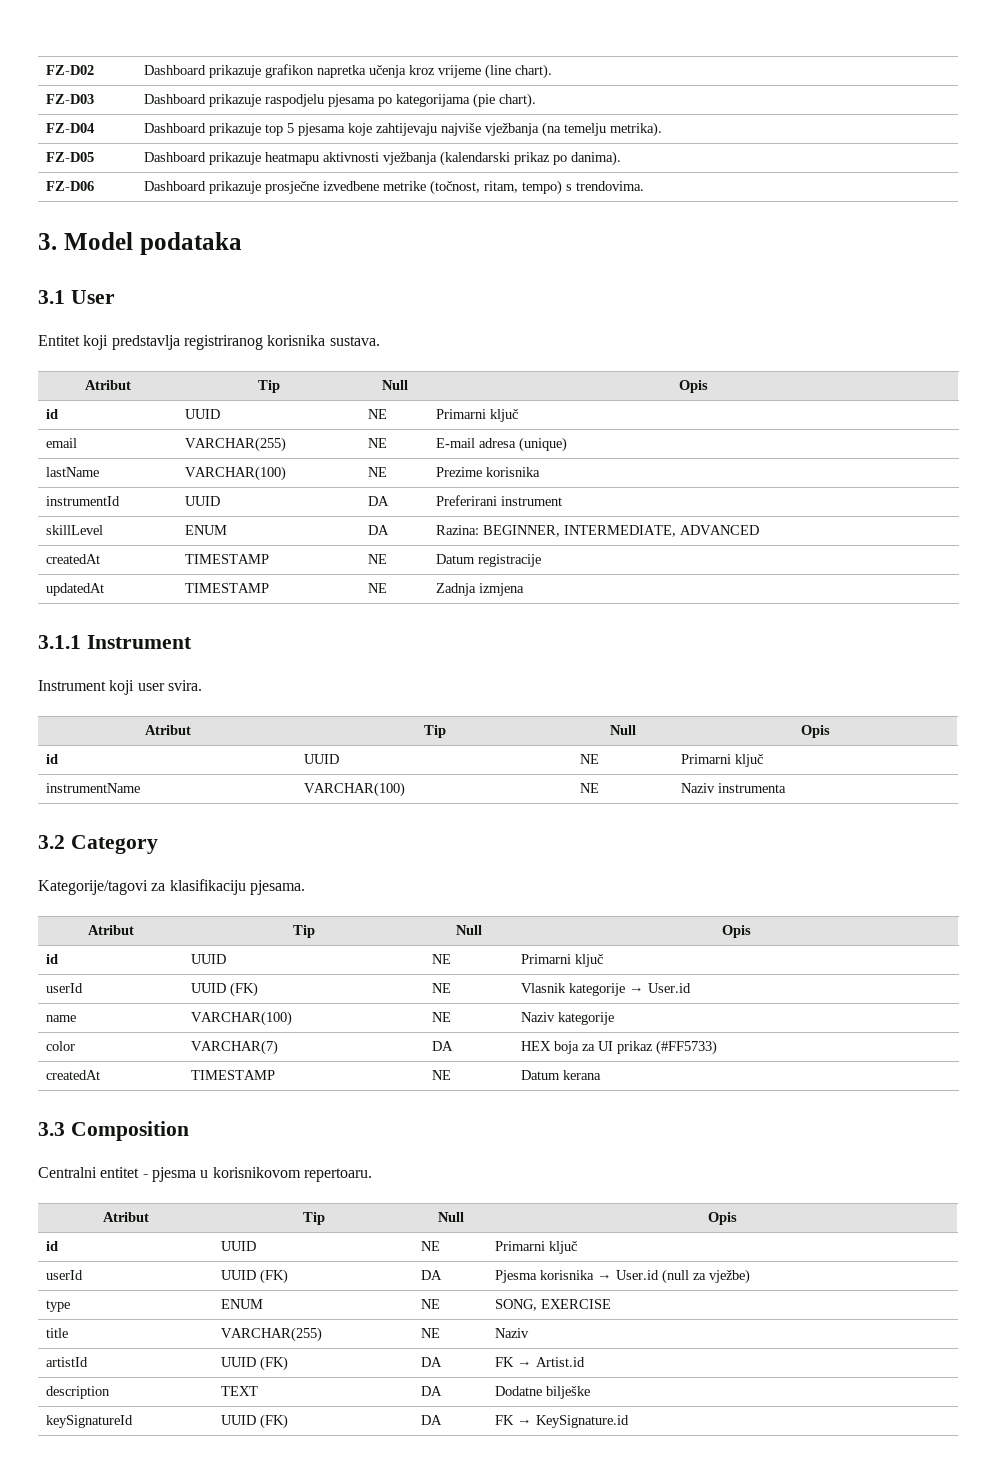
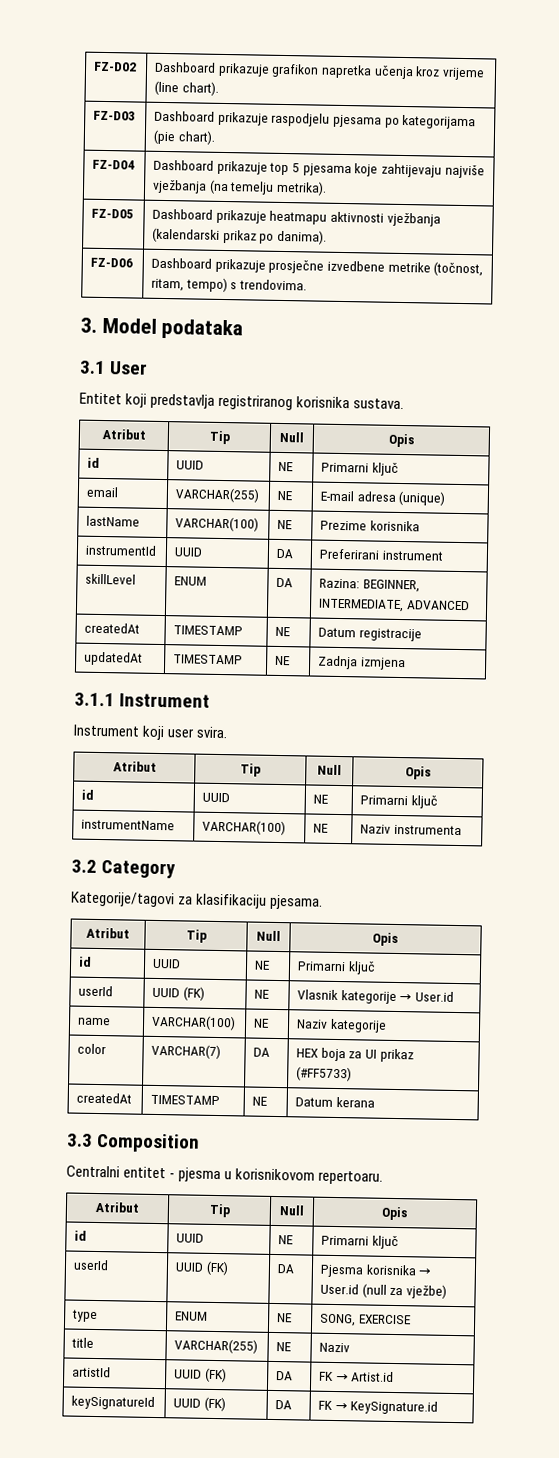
- description | TEXT | DA | Dodatne bilješke

